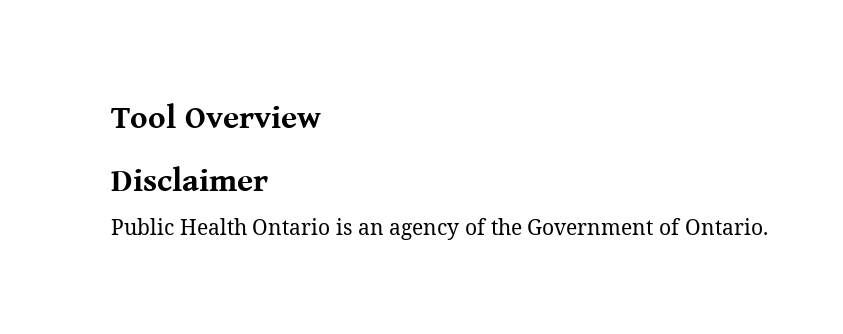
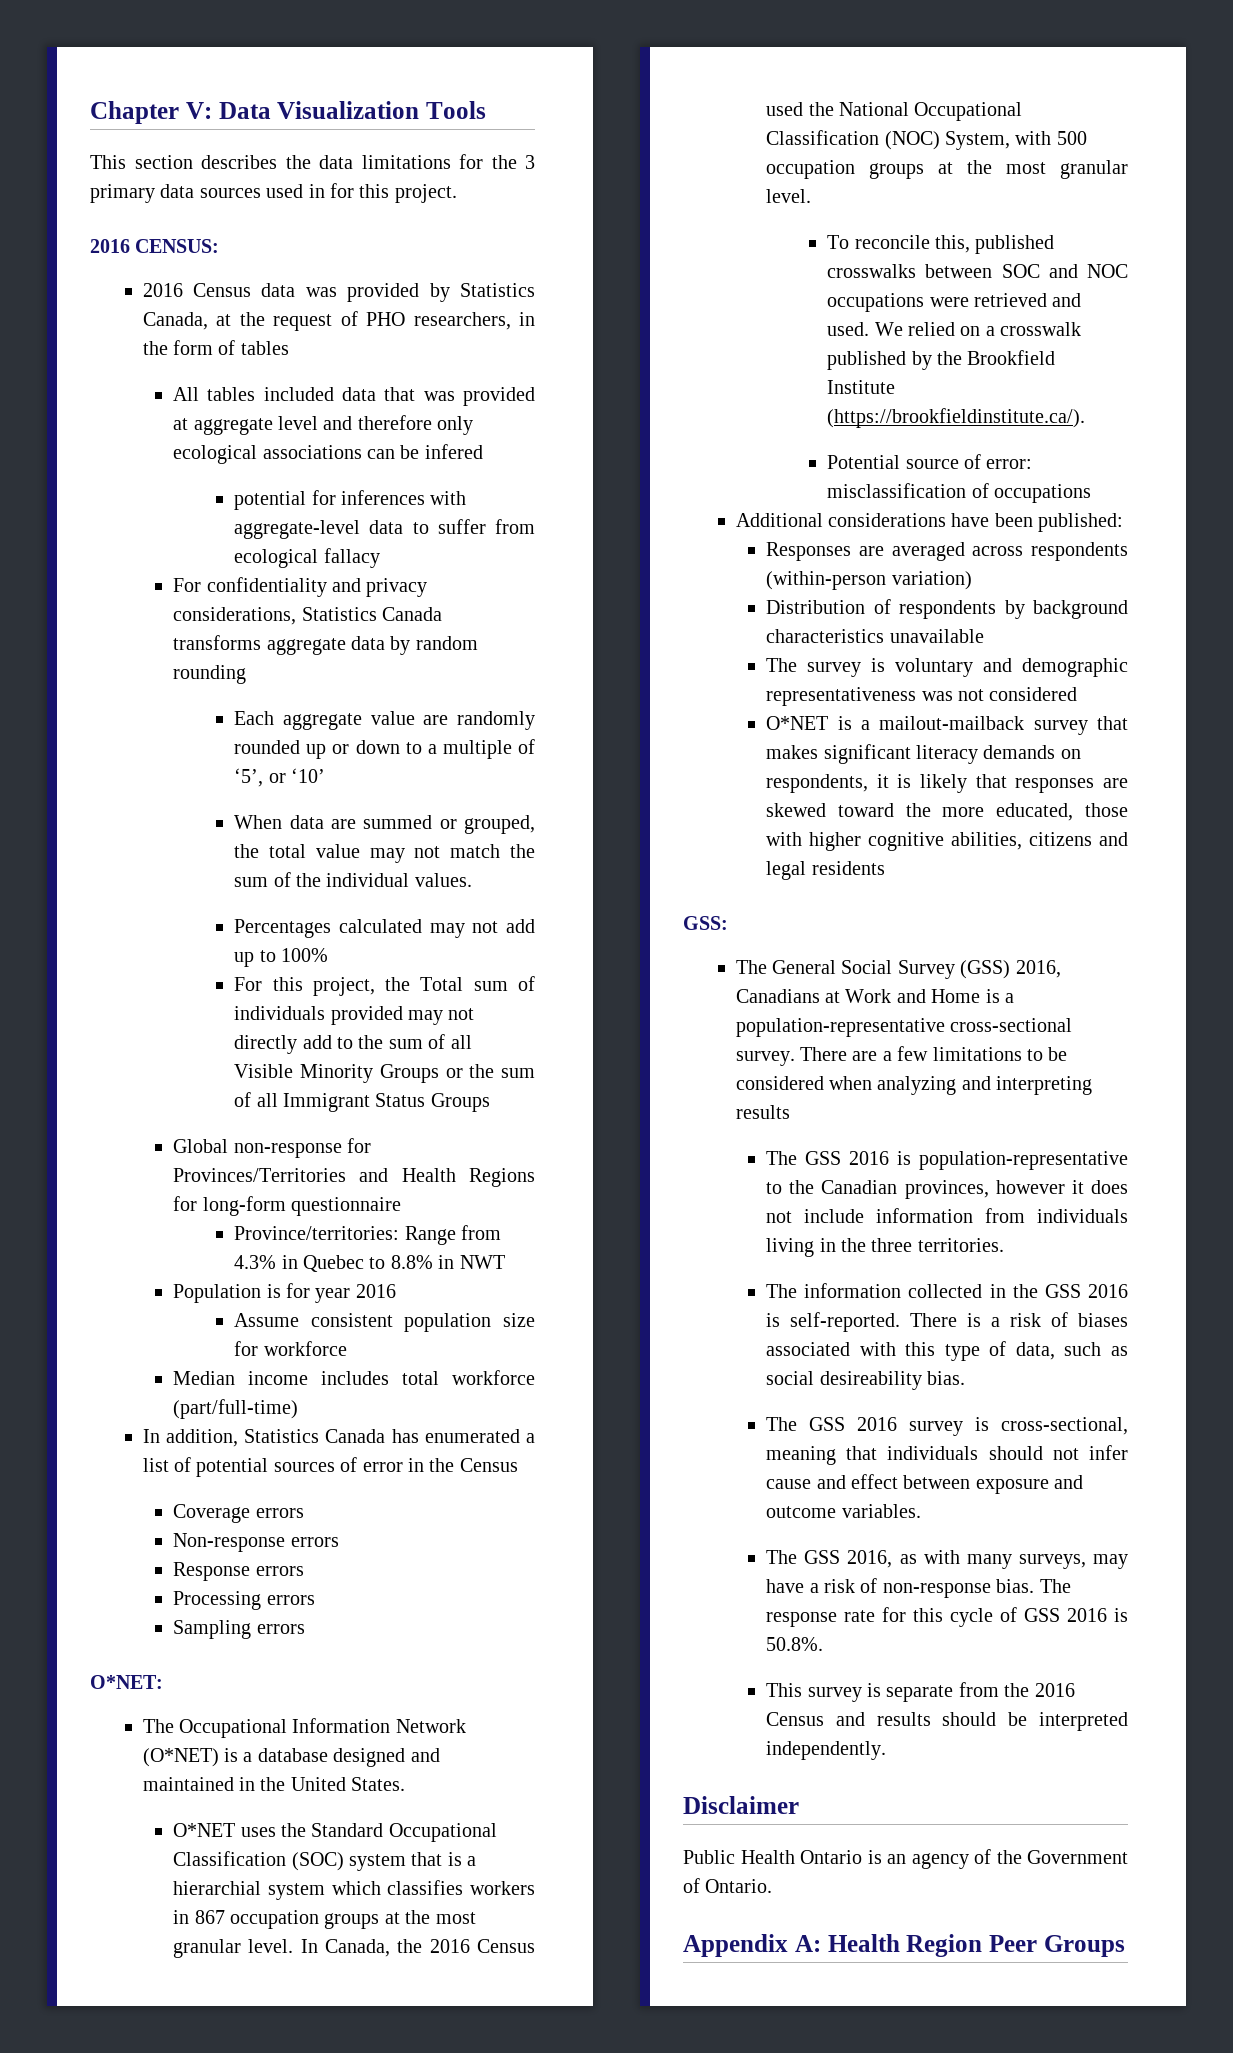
- Tool Overview
+ Chapter V: Data Visualization Tools
+ This section describes the data limitations for the 3 primary data sources used in for this project.
+ 2016 CENSUS:
+ 2016 Census data was provided by Statistics Canada, at the request of PHO researchers, in the form of tables
+ All tables included data that was provided at aggregate level and therefore only ecological associations can be infered
+ potential for inferences with aggregate-level data to suffer from ecological fallacy
+ For confidentiality and privacy considerations, Statistics Canada transforms aggregate data by random rounding
+ Each aggregate value are randomly rounded up or down to a multiple of ‘5’, or ‘10’
+ When data are summed or grouped, the total value may not match the sum of the individual values.
+ Percentages calculated may not add up to 100%
+ For this project, the Total sum of individuals provided may not directly add to the sum of all Visible Minority Groups or the sum of all Immigrant Status Groups
+ Global non-response for Provinces/Territories and Health Regions for long-form questionnaire
+ Province/territories: Range from 4.3% in Quebec to 8.8% in NWT
+ Population is for year 2016
+ Assume consistent population size for workforce
+ Median income includes total workforce (part/full-time)
+ In addition, Statistics Canada has enumerated a list of potential sources of error in the Census
+ Coverage errors
+ Non-response errors
+ Response errors
+ Processing errors
+ Sampling errors
+ O*NET:
+ The Occupational Information Network (O*NET) is a database designed and maintained in the United States.
+ O*NET uses the Standard Occupational Classification (SOC) system that is a hierarchial system which classifies workers in 867 occupation groups at the most granular level. In Canada, the 2016 Census used the National Occupational Classification (NOC) System, with 500 occupation groups at the most granular level.
+ To reconcile this, published crosswalks between SOC and NOC occupations were retrieved and used. We relied on a crosswalk published by the Brookfield Institute (https://brookfieldinstitute.ca/).
+ Potential source of error: misclassification of occupations
+ Additional considerations have been published:
+ Responses are averaged across respondents (within-person variation)
+ Distribution of respondents by background characteristics unavailable
+ The survey is voluntary and demographic representativeness was not considered
+ O*NET is a mailout-mailback survey that makes significant literacy demands on respondents, it is likely that responses are skewed toward the more educated, those with higher cognitive abilities, citizens and legal residents
+ GSS:
+ The General Social Survey (GSS) 2016, Canadians at Work and Home is a population-representative cross-sectional survey. There are a few limitations to be considered when analyzing and interpreting results
+ The GSS 2016 is population-representative to the Canadian provinces, however it does not include information from individuals living in the three territories.
+ The information collected in the GSS 2016 is self-reported. There is a risk of biases associated with this type of data, such as social desireability bias.
+ The GSS 2016 survey is cross-sectional, meaning that individuals should not infer cause and effect between exposure and outcome variables.
+ The GSS 2016, as with many surveys, may have a risk of non-response bias. The response rate for this cycle of GSS 2016 is 50.8%.
+ This survey is separate from the 2016 Census and results should be interpreted independently.
+ Appendix A: Health Region Peer Groups

